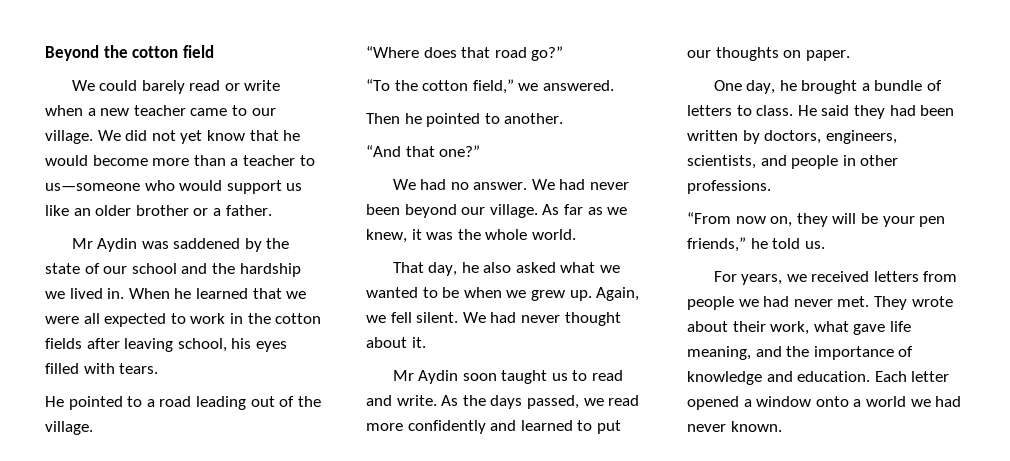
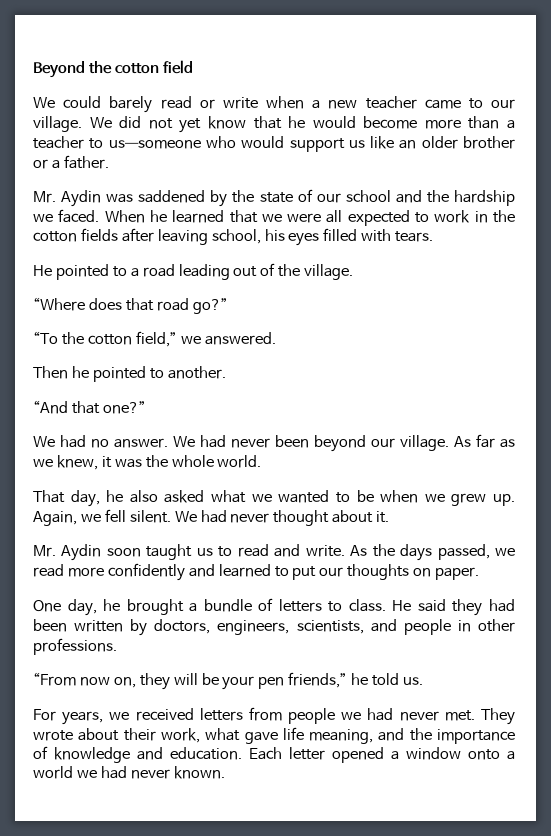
- Mr Aydin was saddened by the state of our school and the hardship we lived in.
+ Mr. Aydin was saddened by the state of our school and the hardship we faced.
- Mr Aydin soon taught us to read and write.
+ Mr. Aydin soon taught us to read and write.

